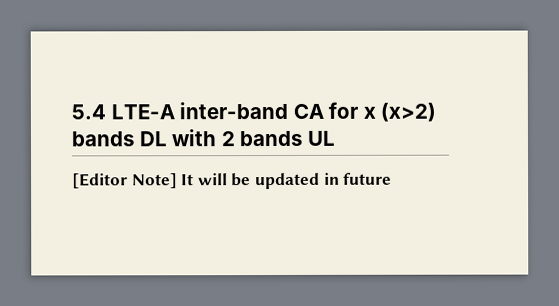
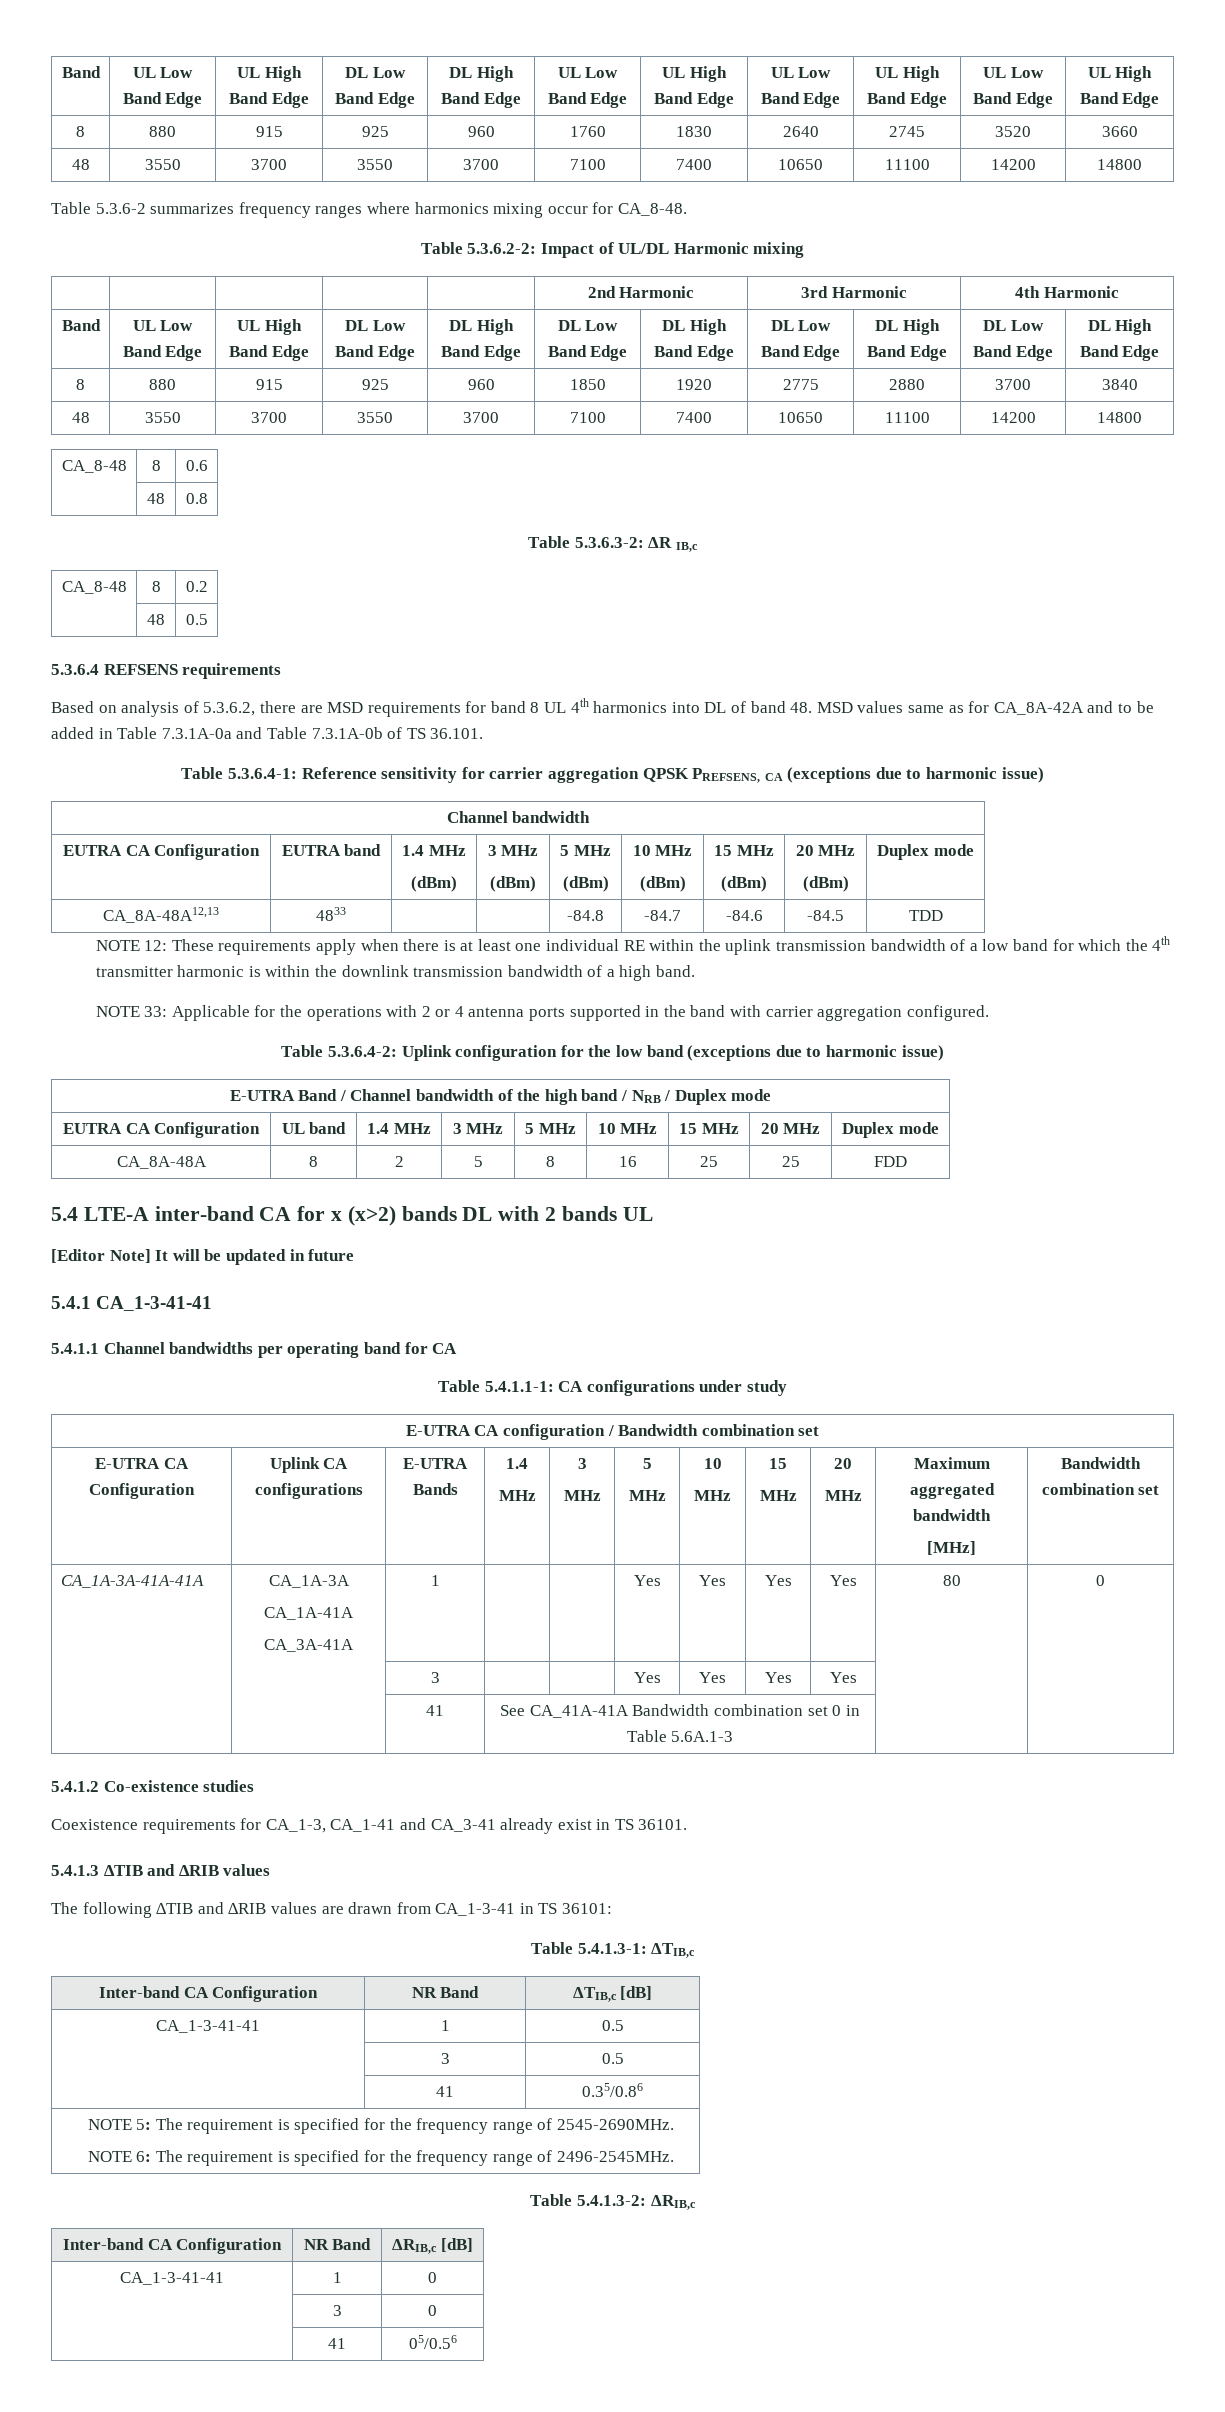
+ Band | UL Low Band Edge | UL High Band Edge | DL Low Band Edge | DL High Band Edge | UL Low Band Edge | UL High Band Edge | UL Low Band Edge | UL High Band Edge | UL Low Band Edge | UL High Band Edge
+ 8 | 880 | 915 | 925 | 960 | 1760 | 1830 | 2640 | 2745 | 3520 | 3660
+ 48 | 3550 | 3700 | 3550 | 3700 | 7100 | 7400 | 10650 | 11100 | 14200 | 14800
+ Table 5.3.6-2 summarizes frequency ranges where harmonics mixing occur for CA_8-48.
+ Table 5.3.6.2-2: Impact of UL/DL Harmonic mixing
+ | | | | | 2nd Harmonic | 3rd Harmonic | 4th Harmonic
+ Band | UL Low Band Edge | UL High Band Edge | DL Low Band Edge | DL High Band Edge | DL Low Band Edge | DL High Band Edge | DL Low Band Edge | DL High Band Edge | DL Low Band Edge | DL High Band Edge
+ 8 | 880 | 915 | 925 | 960 | 1850 | 1920 | 2775 | 2880 | 3700 | 3840
+ 48 | 3550 | 3700 | 3550 | 3700 | 7100 | 7400 | 10650 | 11100 | 14200 | 14800
+ CA_8-48 | 8 | 0.6
+ | 48 | 0.8
+ Table 5.3.6.3-2: ΔR IB,c
+ CA_8-48 | 8 | 0.2
+ | 48 | 0.5
+ 5.3.6.4 REFSENS requirements
+ Based on analysis of 5.3.6.2, there are MSD requirements for band 8 UL 4th harmonics into DL of band 48. MSD values same as for CA_8A-42A and to be added in Table 7.3.1A-0a and Table 7.3.1A-0b of TS 36.101.
+ Table 5.3.6.4-1: Reference sensitivity for carrier aggregation QPSK PREFSENS, CA (exceptions due to harmonic issue)
+ Channel bandwidth
+ EUTRA CA Configuration | EUTRA band | 1.4 MHz
+ (dBm) | 3 MHz
+ (dBm) | 5 MHz
+ (dBm) | 10 MHz
+ (dBm) | 15 MHz
+ (dBm) | 20 MHz
+ (dBm) | Duplex mode
+ CA_8A-48A12,13 | 4833 | | | -84.8 | -84.7 | -84.6 | -84.5 | TDD
+ NOTE 12: These requirements apply when there is at least one individual RE within the uplink transmission bandwidth of a low band for which the 4th transmitter harmonic is within the downlink transmission bandwidth of a high band.
+ NOTE 33: Applicable for the operations with 2 or 4 antenna ports supported in the band with carrier aggregation configured.
+ Table 5.3.6.4-2: Uplink configuration for the low band (exceptions due to harmonic issue)
+ E-UTRA Band / Channel bandwidth of the high band / NRB / Duplex mode
+ EUTRA CA Configuration | UL band | 1.4 MHz | 3 MHz | 5 MHz | 10 MHz | 15 MHz | 20 MHz | Duplex mode
+ CA_8A-48A | 8 | 2 | 5 | 8 | 16 | 25 | 25 | FDD
+ 5.4.1 CA_1-3-41-41
+ 5.4.1.1 Channel bandwidths per operating band for CA
+ Table 5.4.1.1-1: CA configurations under study
+ E-UTRA CA configuration / Bandwidth combination set
+ E-UTRA CA Configuration | Uplink CA configurations | E-UTRA Bands | 1.4
+ MHz | 3
+ MHz | 5
+ MHz | 10
+ MHz | 15
+ MHz | 20
+ MHz | Maximum aggregated bandwidth
+ [MHz] | Bandwidth combination set
+ CA_1A-3A-41A-41A | CA_1A-3A
+ CA_1A-41A
+ CA_3A-41A | 1 | | | Yes | Yes | Yes | Yes | 80 | 0
+ | | 3 | | | Yes | Yes | Yes | Yes | |
+ | | 41 | See CA_41A-41A Bandwidth combination set 0 in Table 5.6A.1-3 | |
+ 5.4.1.2 Co-existence studies
+ Coexistence requirements for CA_1-3, CA_1-41 and CA_3-41 already exist in TS 36101.
+ 5.4.1.3 ∆TIB and ∆RIB values
+ The following ∆TIB and ∆RIB values are drawn from CA_1-3-41 in TS 36101:
+ Table 5.4.1.3-1: ΔTIB,c
+ Inter-band CA Configuration | NR Band | ΔTIB,c [dB]
+ CA_1-3-41-41 | 1 | 0.5
+ | 3 | 0.5
+ | 41 | 0.35/0.86
+ NOTE 5: The requirement is specified for the frequency range of 2545-2690MHz.
+ NOTE 6: The requirement is specified for the frequency range of 2496-2545MHz.
+ Table 5.4.1.3-2: ΔRIB,c
+ Inter-band CA Configuration | NR Band | ΔRIB,c [dB]
+ CA_1-3-41-41 | 1 | 0
+ | 3 | 0
+ | 41 | 05/0.56

